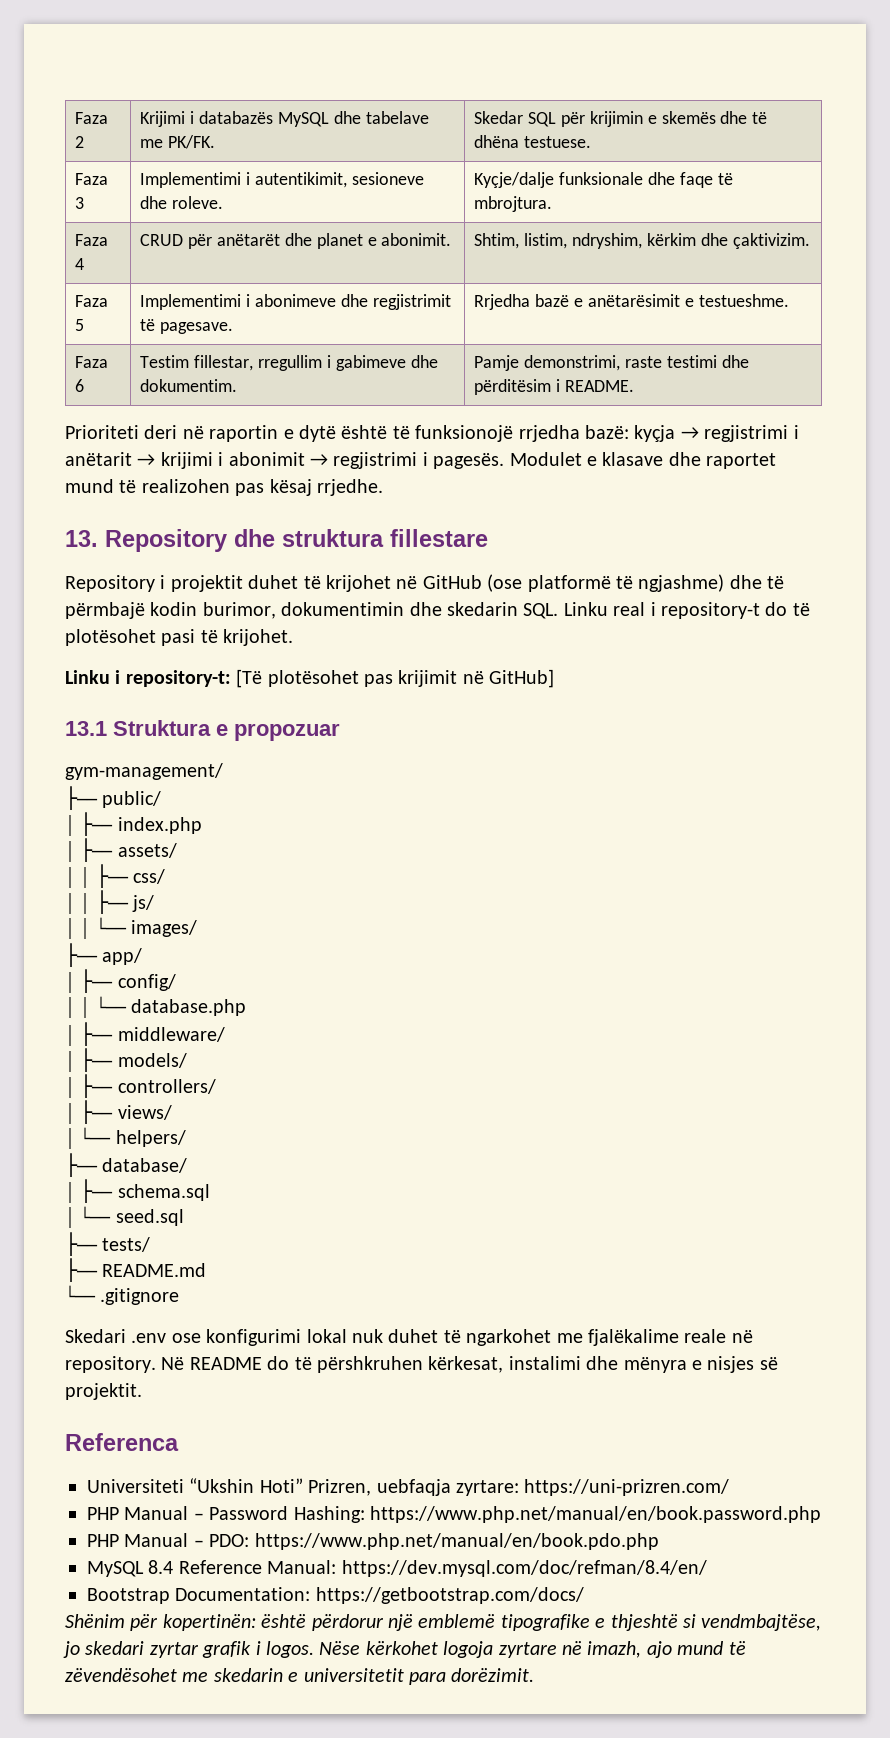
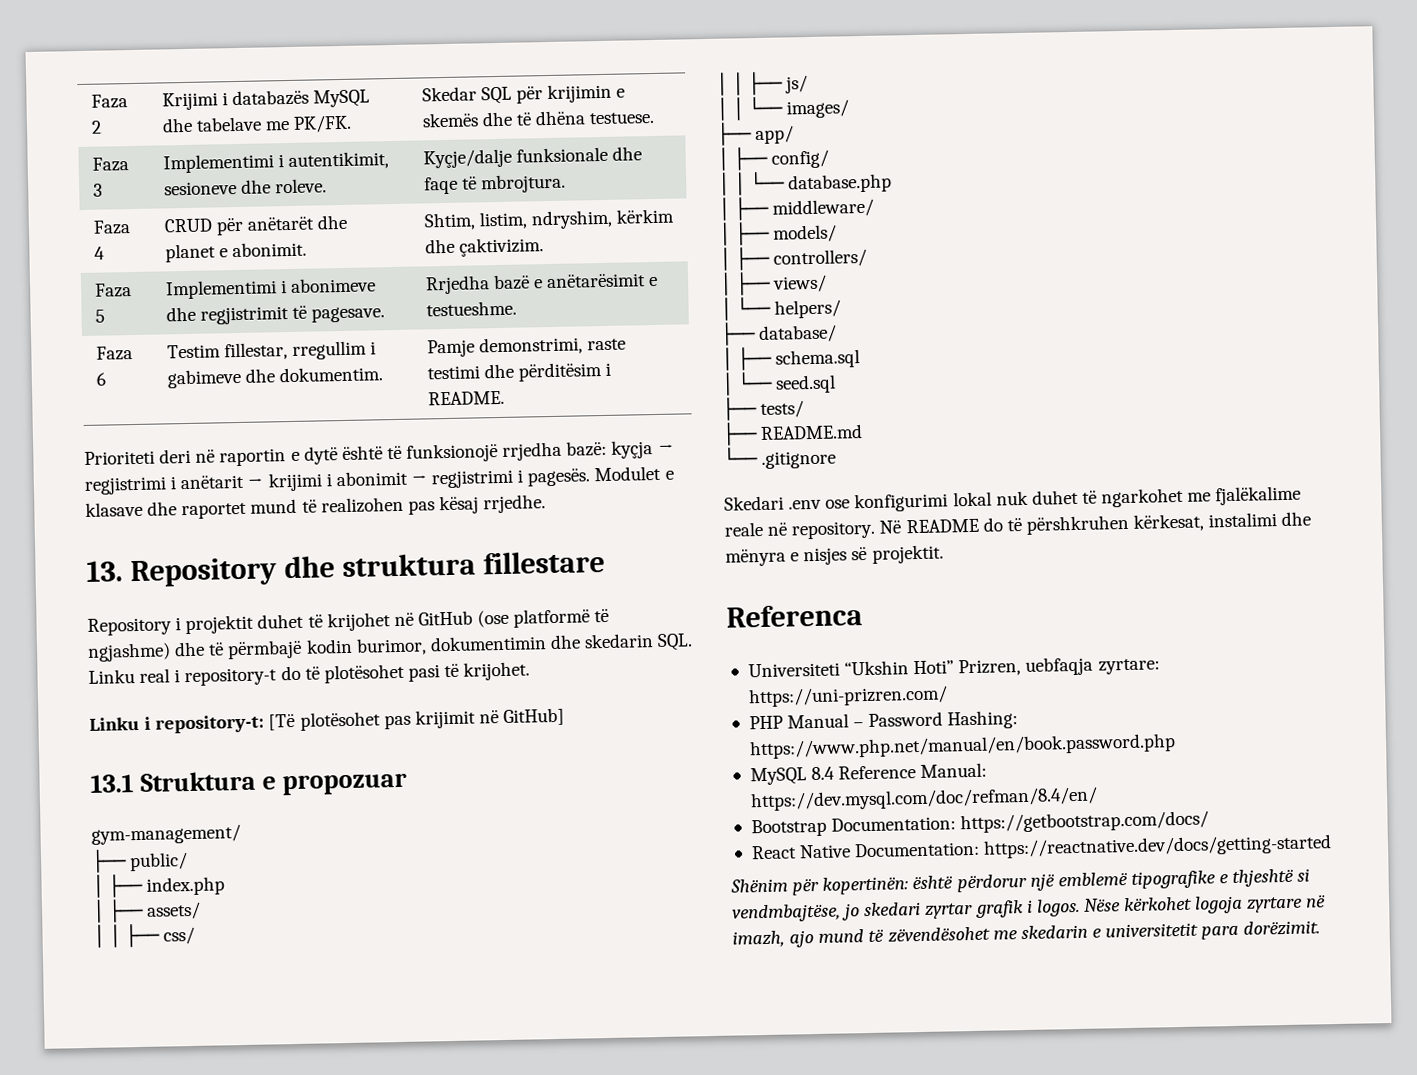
- PHP Manual – PDO: https://www.php.net/manual/en/book.pdo.php
+ React Native Documentation: https://reactnative.dev/docs/getting-started

